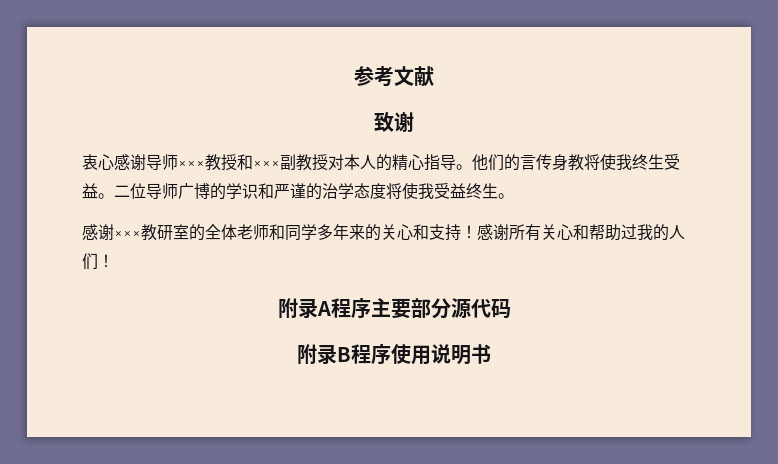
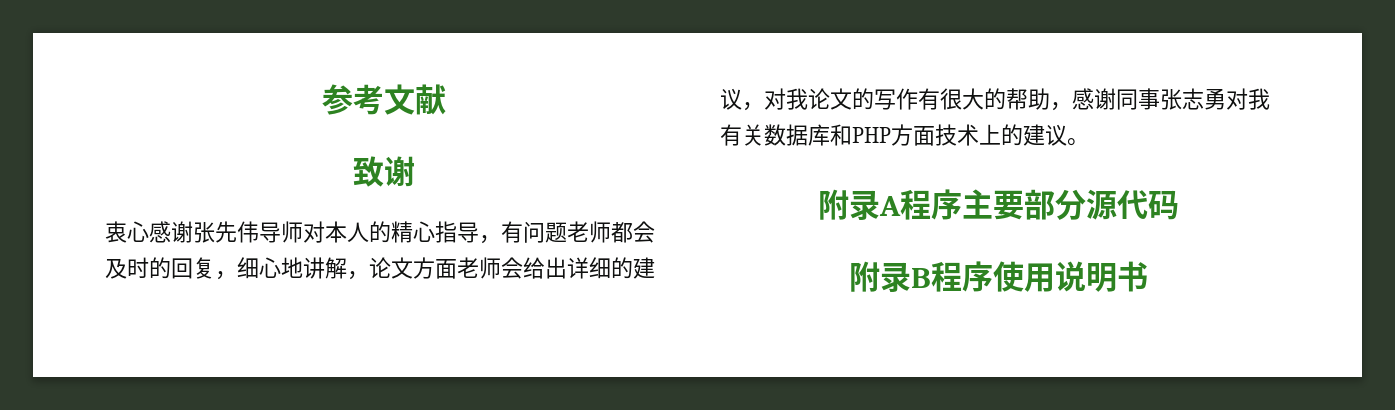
- 衷心感谢导师×××教授和×××副教授对本人的精心指导。他们的言传身教将使我终生受益。二位导师广博的学识和严谨的治学态度将使我受益终生。
- 感谢×××教研室的全体老师和同学多年来的关心和支持！感谢所有关心和帮助过我的人们！
+ 衷心感谢张先伟导师对本人的精心指导，有问题老师都会及时的回复，细心地讲解，论文方面老师会给出详细的建议，对我论文的写作有很大的帮助，感谢同事张志勇对我有关数据库和PHP方面技术上的建议。

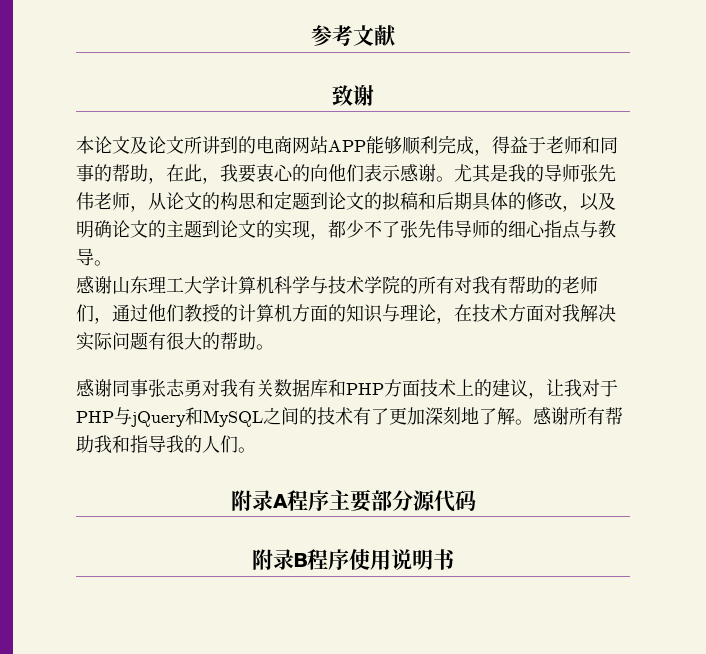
- 衷心感谢张先伟导师对本人的精心指导，有问题老师都会及时的回复，细心地讲解，论文方面老师会给出详细的建议，对我论文的写作有很大的帮助，感谢同事张志勇对我有关数据库和PHP方面技术上的建议。
+ 本论文及论文所讲到的电商网站APP能够顺利完成，得益于老师和同事的帮助，在此，我要衷心的向他们表示感谢。尤其是我的导师张先伟老师，从论文的构思和定题到论文的拟稿和后期具体的修改，以及明确论文的主题到论文的实现，都少不了张先伟导师的细心指点与教导。
+ 感谢山东理工大学计算机科学与技术学院的所有对我有帮助的老师们，通过他们教授的计算机方面的知识与理论，在技术方面对我解决实际问题有很大的帮助。
+ 感谢同事张志勇对我有关数据库和PHP方面技术上的建议，让我对于PHP与jQuery和MySQL之间的技术有了更加深刻地了解。感谢所有帮助我和指导我的人们。

